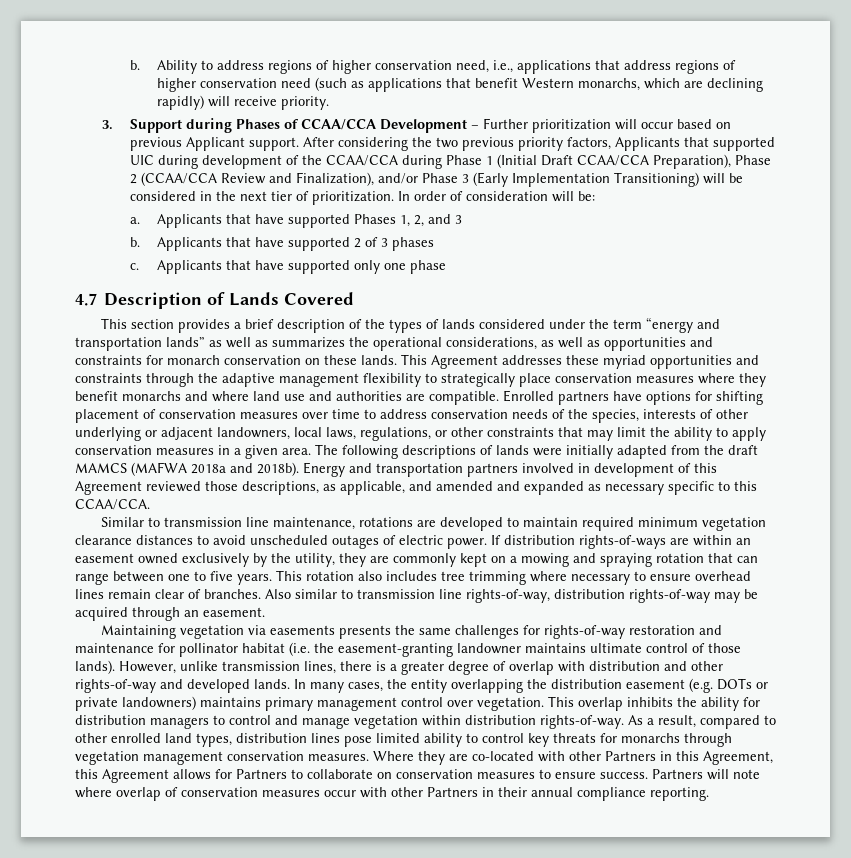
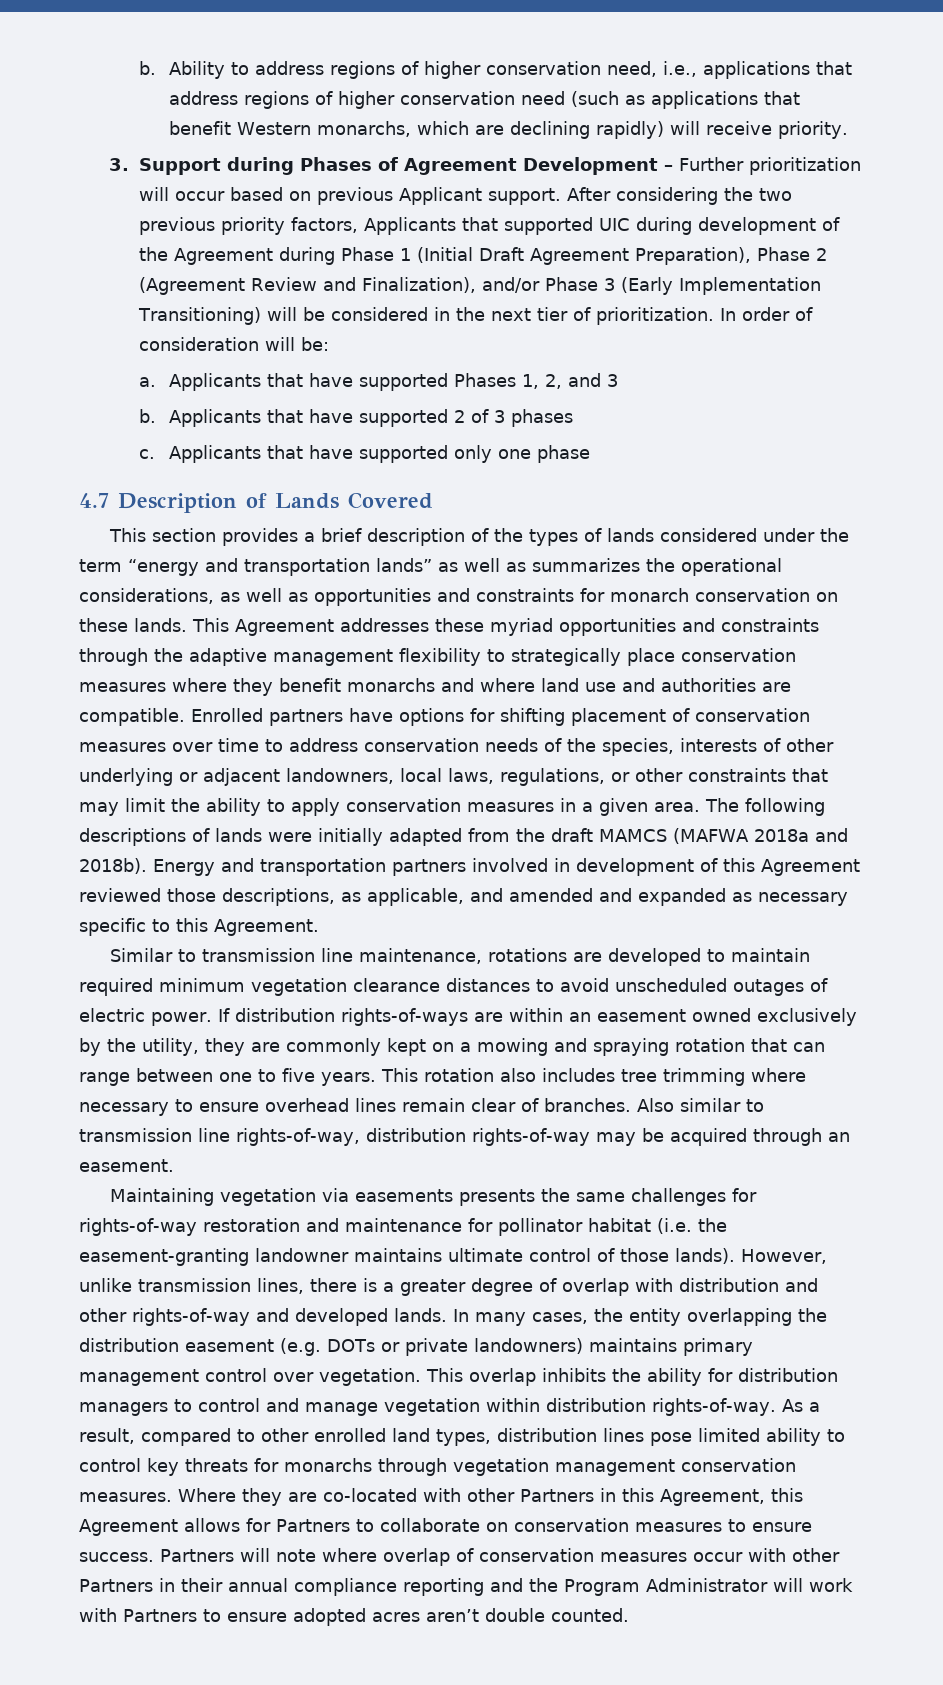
- 3. Support during Phases of CCAA/CCA Development – Further prioritization will occur based on previous Applicant support.
+ 3. Support during Phases of Agreement Development – Further prioritization will occur based on previous Applicant support.
- After considering the two previous priority factors, Applicants that supported UIC during development of the CCAA/CCA during Phase 1 (Initial Draft CCAA/CCA Preparation), Phase 2 (CCAA/CCA Review and Finalization), and/or Phase 3 (Early Implementation Transitioning) will be considered in the next tier of prioritization.
+ After considering the two previous priority factors, Applicants that supported UIC during development of the Agreement during Phase 1 (Initial Draft Agreement Preparation), Phase 2 (Agreement Review and Finalization), and/or Phase 3 (Early Implementation Transitioning) will be considered in the next tier of prioritization.
- Energy and transportation partners involved in development of this Agreement reviewed those descriptions, as applicable, and amended and expanded as necessary specific to this CCAA/CCA.
+ Energy and transportation partners involved in development of this Agreement reviewed those descriptions, as applicable, and amended and expanded as necessary specific to this Agreement.
- Partners will note where overlap of conservation measures occur with other Partners in their annual compliance reporting.
+ Partners will note where overlap of conservation measures occur with other Partners in their annual compliance reporting and the Program Administrator will work with Partners to ensure adopted acres aren’t double counted.

